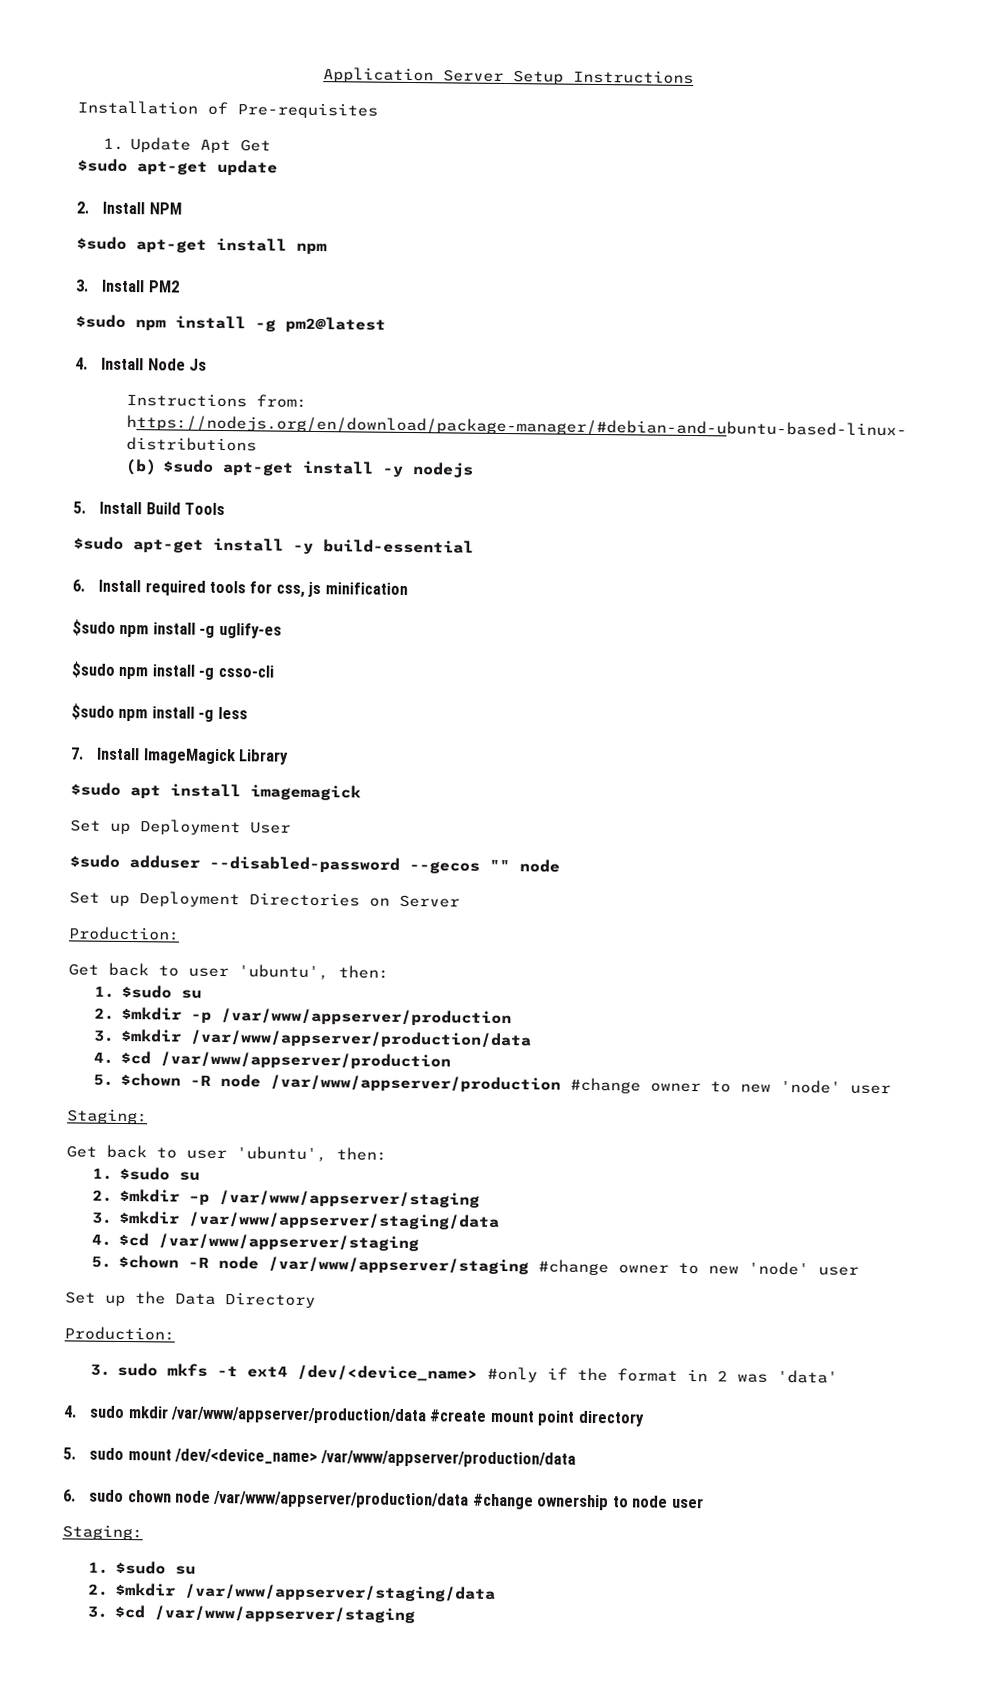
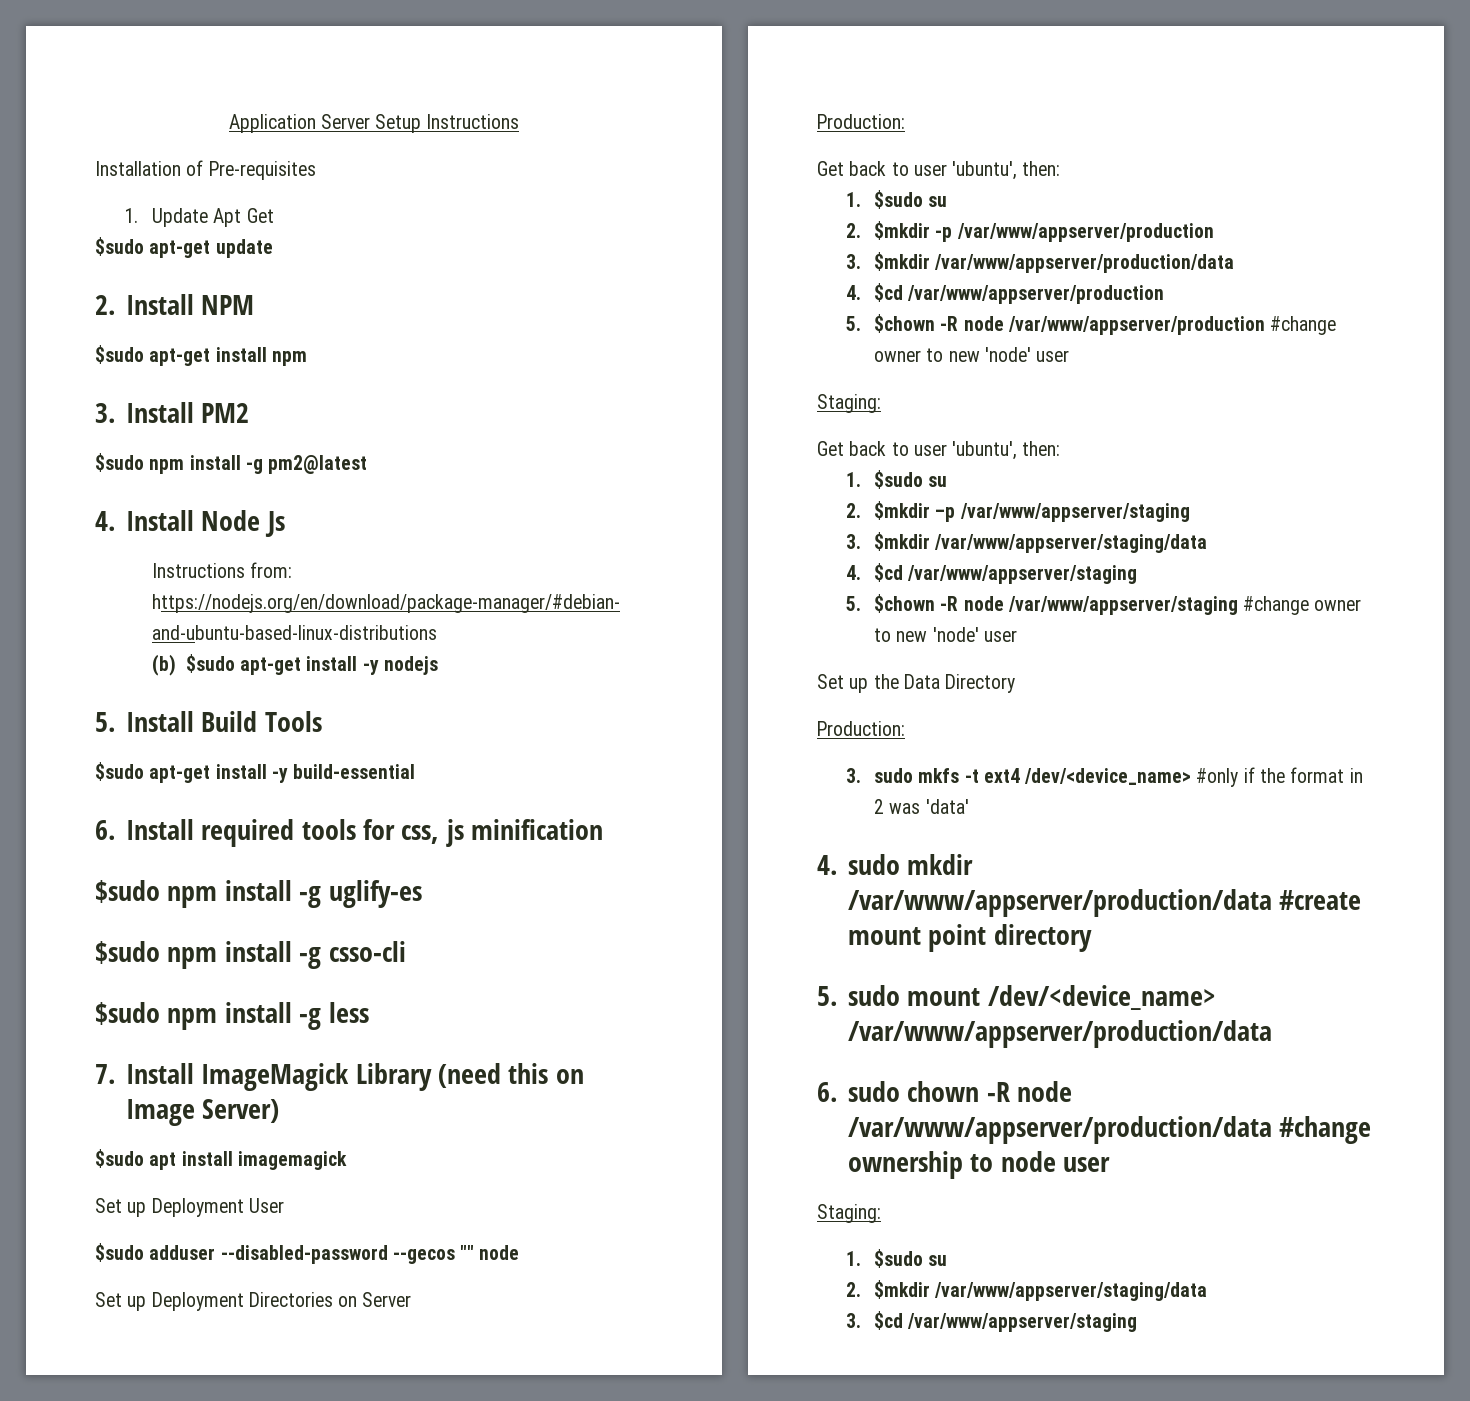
- 7. Install ImageMagick Library
+ 7. Install ImageMagick Library (need this on Image Server)
- 6. sudo chown node /var/www/appserver/production/data #change ownership to node user
+ 6. sudo chown -R node /var/www/appserver/production/data #change ownership to node user

